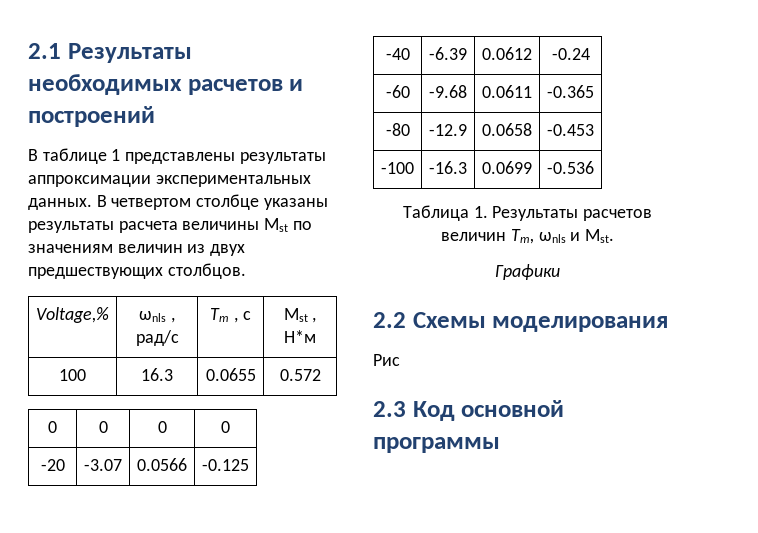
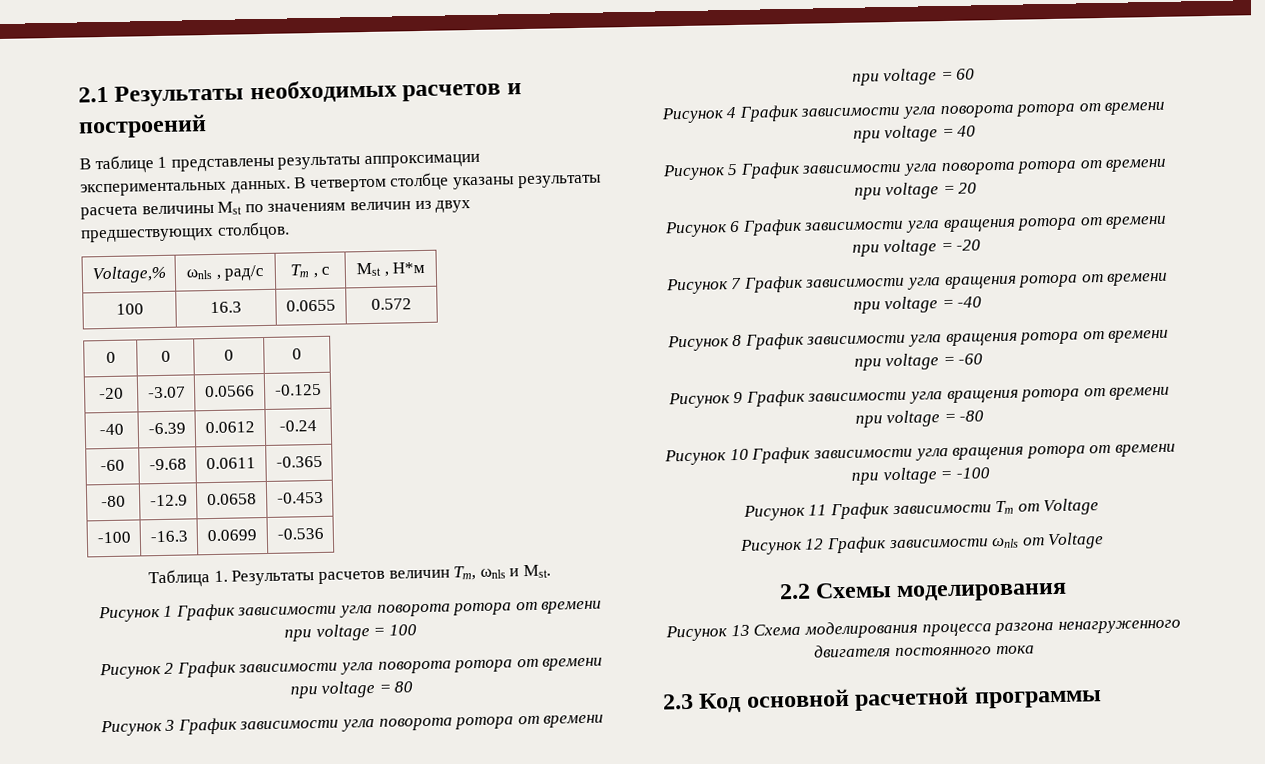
- Графики
+ Рисунок 1 График зависимости угла поворота ротора от времени при voltage = 100
+ Рисунок 2 График зависимости угла поворота ротора от времени при voltage = 80
+ Рисунок 3 График зависимости угла поворота ротора от времени при voltage = 60
+ Рисунок 4 График зависимости угла поворота ротора от времени при voltage = 40
+ Рисунок 5 График зависимости угла поворота ротора от времени при voltage = 20
+ Рисунок 6 График зависимости угла вращения ротора от времени при voltage = -20
+ Рисунок 7 График зависимости угла вращения ротора от времени при voltage = -40
+ Рисунок 8 График зависимости угла вращения ротора от времени при voltage = -60
+ Рисунок 9 График зависимости угла вращения ротора от времени при voltage = -80
+ Рисунок 10 График зависимости угла вращения ротора от времени при voltage = -100
+ Рисунок 11 График зависимости Tm от Voltage
+ Рисунок 12 График зависимости ωnls от Voltage
  2.2 Схемы моделирования
- Рис
+ Рисунок 13 Схема моделирования процесса разгона ненагруженного двигателя постоянного тока
- 2.3 Код основной программы
+ 2.3 Код основной расчетной программы

